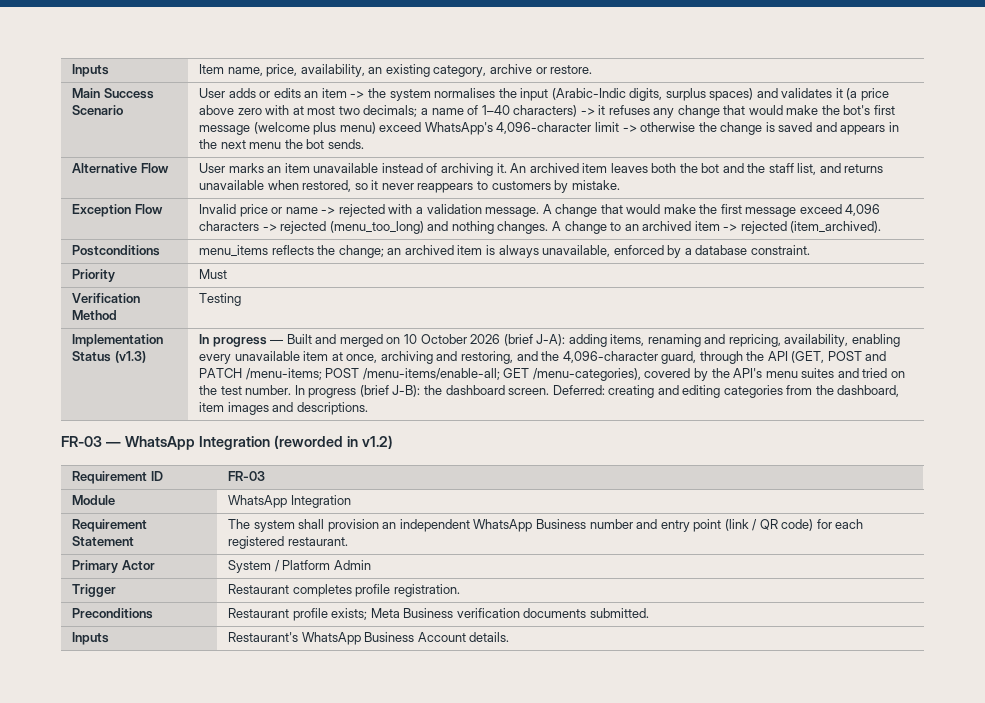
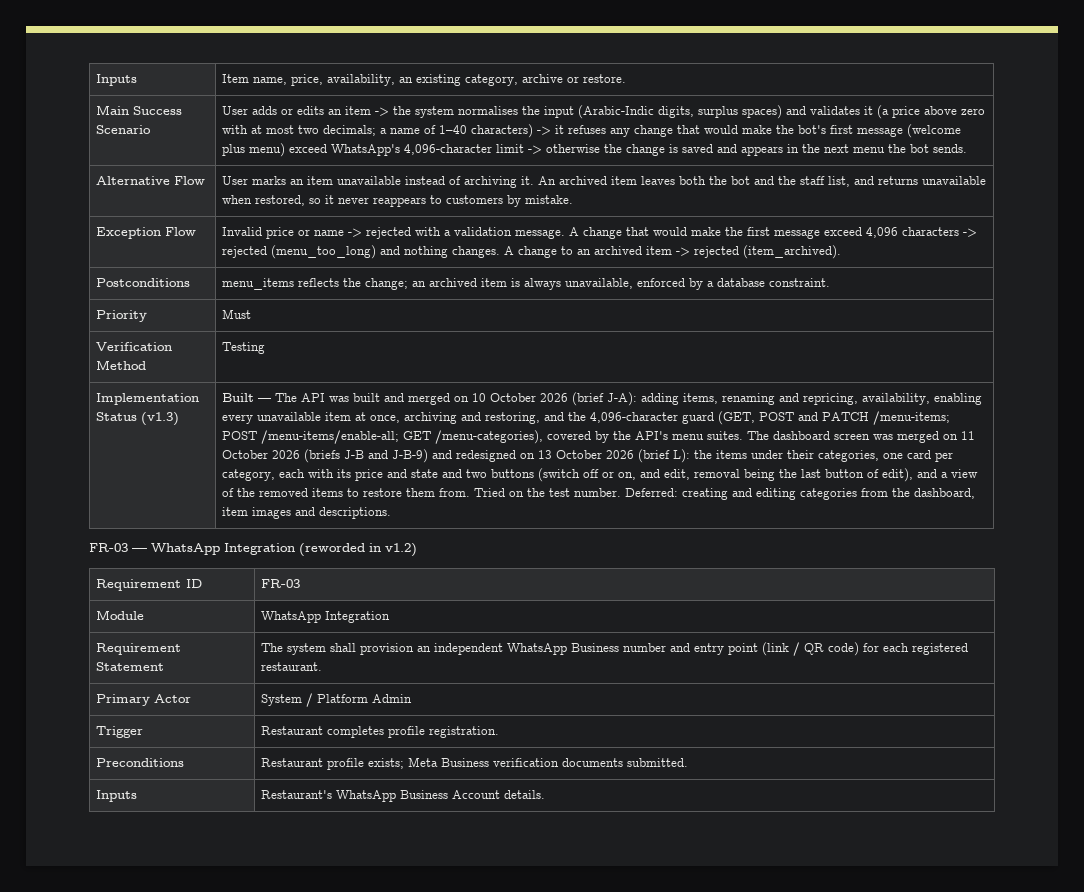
- In progress — Built and merged on 10 October 2026 (brief J-A): adding items, renaming and repricing, availability, enabling every unavailable item at once, archiving and restoring, and the 4,096-character guard, through the API (GET, POST and PATCH /menu-items; POST /menu-items/enable-all; GET /menu-categories), covered by the API's menu suites and tried on the test number. In progress (brief J-B): the dashboard screen.
+ Built — The API was built and merged on 10 October 2026 (brief J-A): adding items, renaming and repricing, availability, enabling every unavailable item at once, archiving and restoring, and the 4,096-character guard (GET, POST and PATCH /menu-items; POST /menu-items/enable-all; GET /menu-categories), covered by the API's menu suites. The dashboard screen was merged on 11 October 2026 (briefs J-B and J-B-9) and redesigned on 13 October 2026 (brief L): the items under their categories, one card per category, each with its price and state and two buttons (switch off or on, and edit, removal being the last button of edit), and a view of the removed items to restore them from. Tried on the test number.

